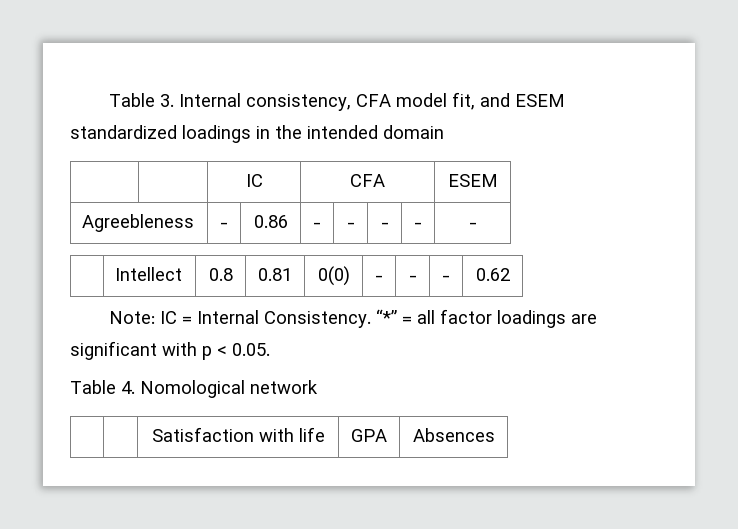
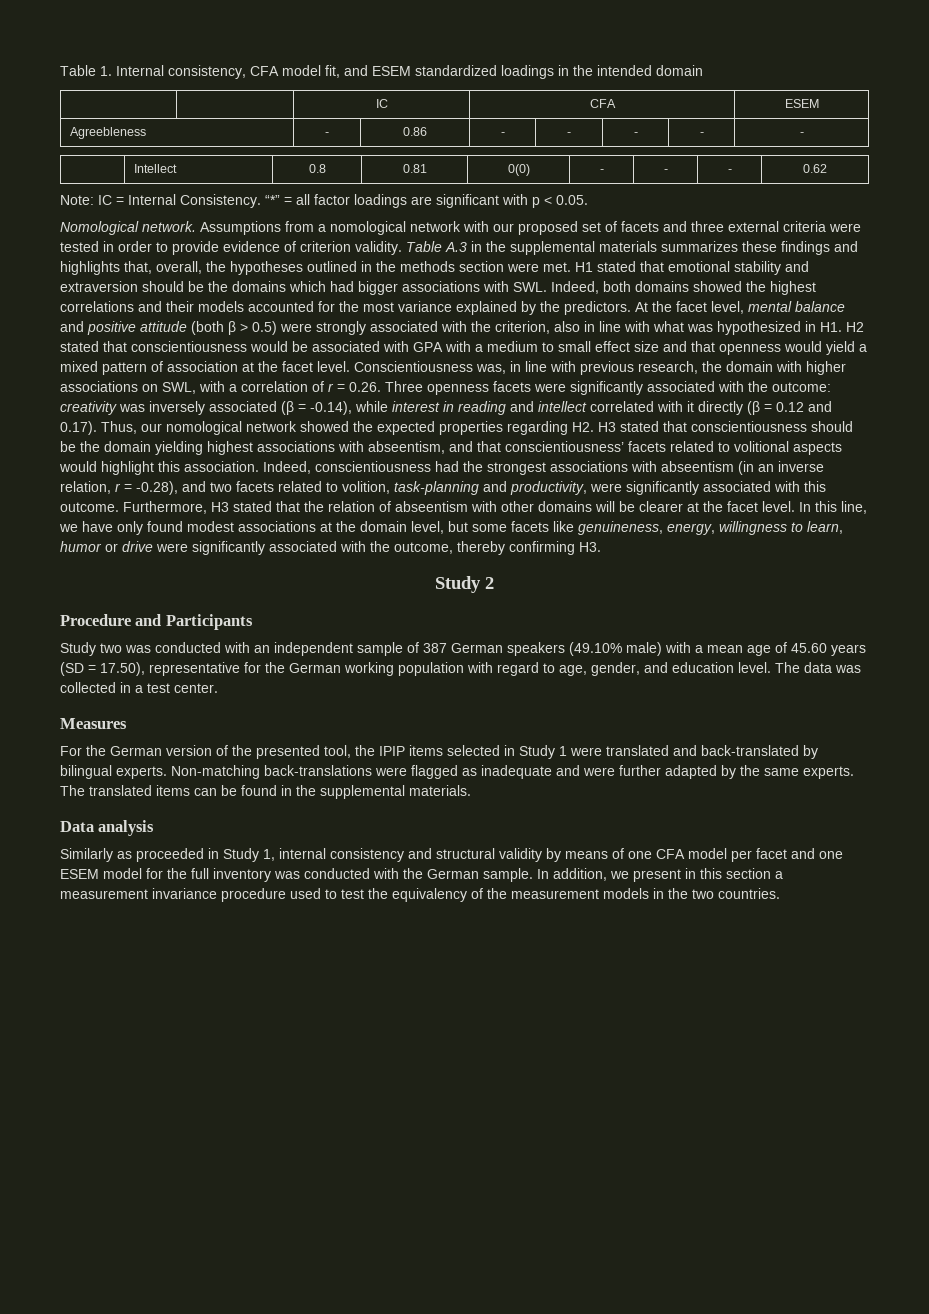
- Table 3. Internal consistency, CFA model fit, and ESEM standardized loadings in the intended domain
+ Table 1. Internal consistency, CFA model fit, and ESEM standardized loadings in the intended domain
- Table 4. Nomological network
- | | Satisfaction with life | GPA | Absences
+ Nomological network. Assumptions from a nomological network with our proposed set of facets and three external criteria were tested in order to provide evidence of criterion validity. Table A.3 in the supplemental materials summarizes these findings and highlights that, overall, the hypotheses outlined in the methods section were met. H1 stated that emotional stability and extraversion should be the domains which had bigger associations with SWL. Indeed, both domains showed the highest correlations and their models accounted for the most variance explained by the predictors. At the facet level, mental balance and positive attitude (both β > 0.5) were strongly associated with the criterion, also in line with what was hypothesized in H1. H2 stated that conscientiousness would be associated with GPA with a medium to small effect size and that openness would yield a mixed pattern of association at the facet level. Conscientiousness was, in line with previous research, the domain with higher associations on SWL, with a correlation of r = 0.26. Three openness facets were significantly associated with the outcome: creativity was inversely associated (β = -0.14), while interest in reading and intellect correlated with it directly (β = 0.12 and 0.17). Thus, our nomological network showed the expected properties regarding H2. H3 stated that conscientiousness should be the domain yielding highest associations with abseentism, and that conscientiousness’ facets related to volitional aspects would highlight this association. Indeed, conscientiousness had the strongest associations with abseentism (in an inverse relation, r = -0.28), and two facets related to volition, task-planning and productivity, were significantly associated with this outcome. Furthermore, H3 stated that the relation of abseentism with other domains will be clearer at the facet level. In this line, we have only found modest associations at the domain level, but some facets like genuineness, energy, willingness to learn, humor or drive were significantly associated with the outcome, thereby confirming H3.
+ Study 2
+ Procedure and Participants
+ Study two was conducted with an independent sample of 387 German speakers (49.10% male) with a mean age of 45.60 years (SD = 17.50), representative for the German working population with regard to age, gender, and education level. The data was collected in a test center.
+ Measures
+ For the German version of the presented tool, the IPIP items selected in Study 1 were translated and back-translated by bilingual experts. Non-matching back-translations were flagged as inadequate and were further adapted by the same experts. The translated items can be found in the supplemental materials.
+ Data analysis
+ Similarly as proceeded in Study 1, internal consistency and structural validity by means of one CFA model per facet and one ESEM model for the full inventory was conducted with the German sample. In addition, we present in this section a measurement invariance procedure used to test the equivalency of the measurement models in the two countries.

